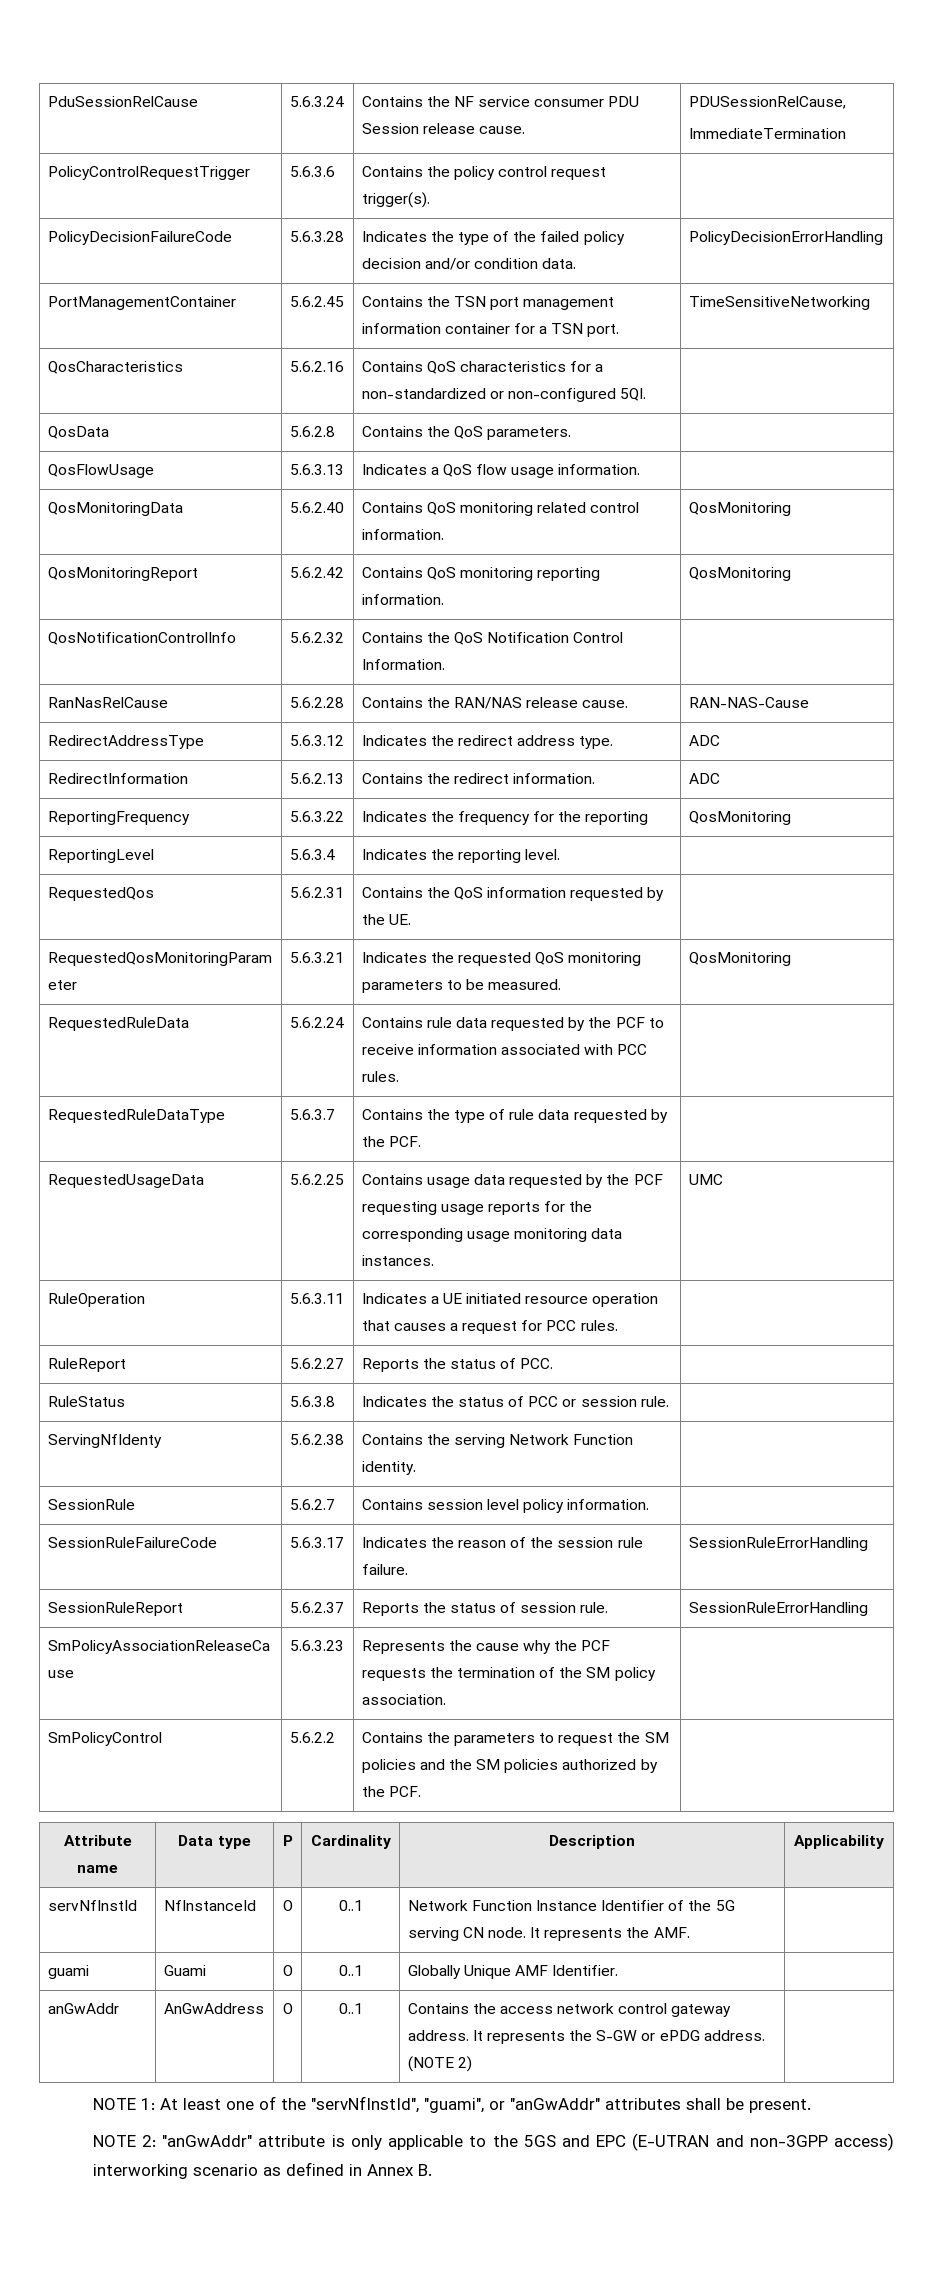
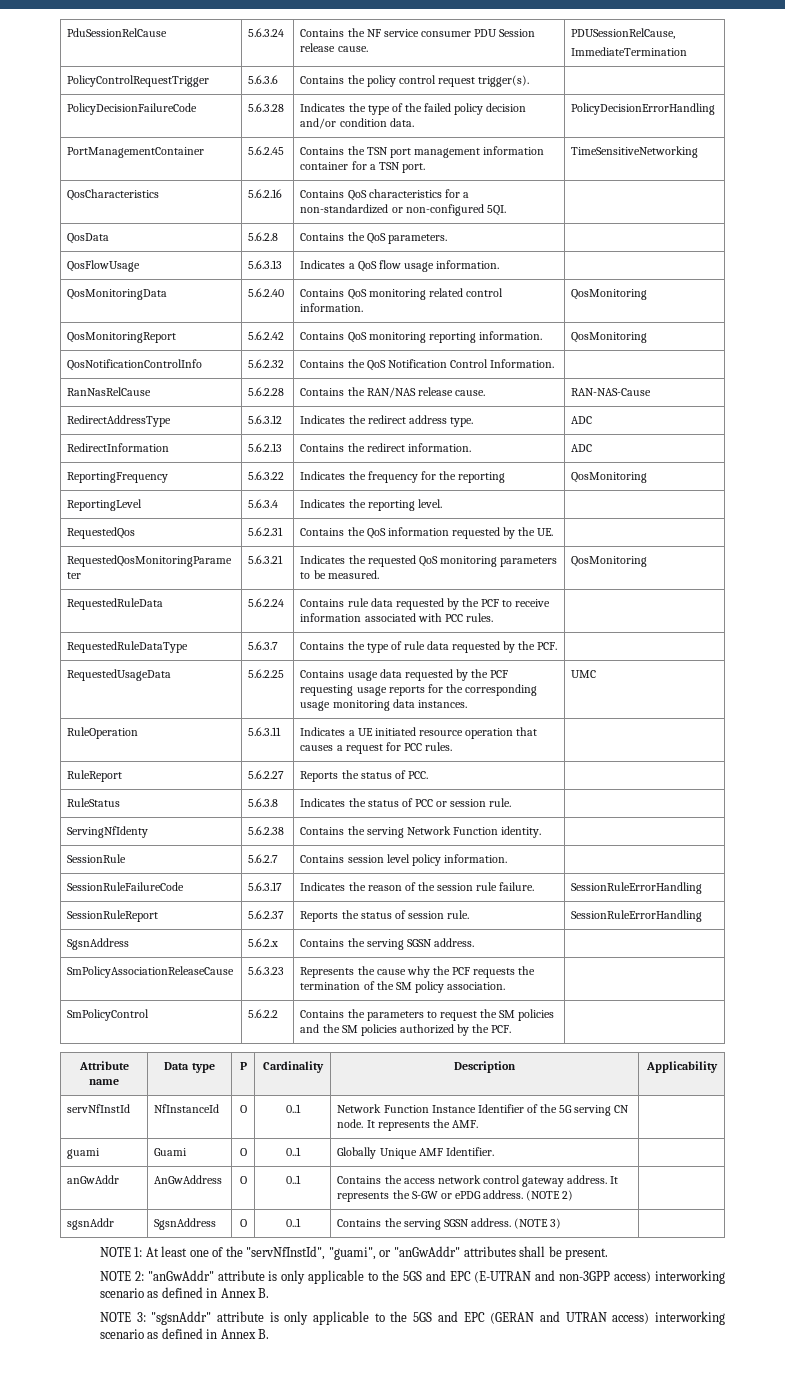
+ SgsnAddress | 5.6.2.x | Contains the serving SGSN address. |
+ sgsnAddr | SgsnAddress | O | 0..1 | Contains the serving SGSN address. (NOTE 3) |
+ NOTE 3: "sgsnAddr" attribute is only applicable to the 5GS and EPC (GERAN and UTRAN access) interworking scenario as defined in Annex B.

